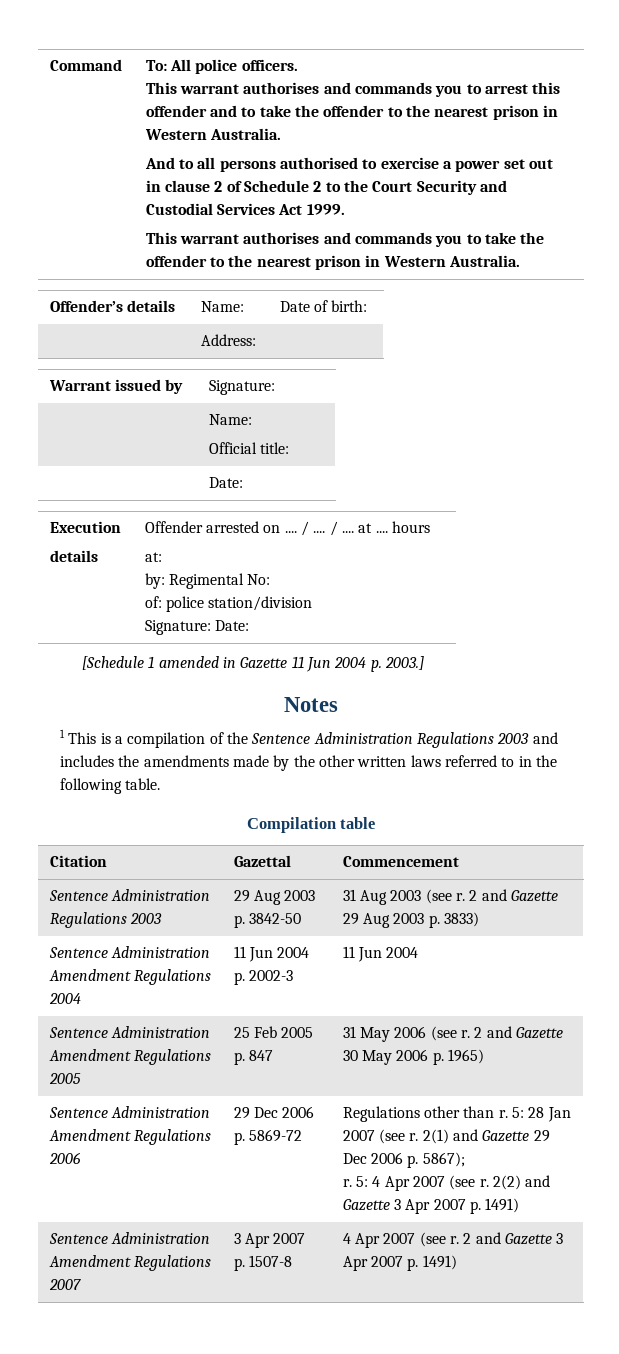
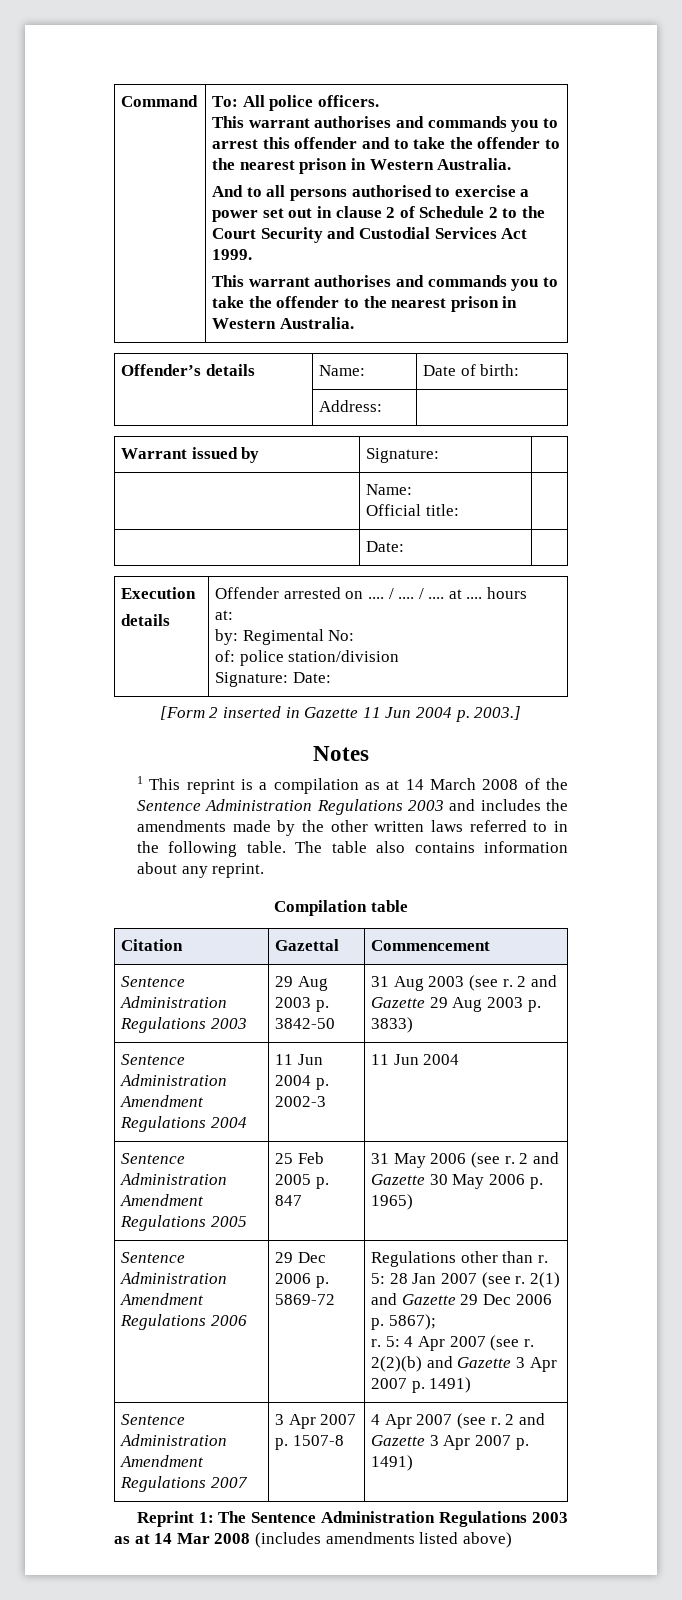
- [Schedule 1 amended in Gazette 11 Jun 2004 p. 2003.]
+ [Form 2 inserted in Gazette 11 Jun 2004 p. 2003.]
- 1 This is a compilation of the Sentence Administration Regulations 2003 and includes the amendments made by the other written laws referred to in the following table.
+ 1 This reprint is a compilation as at 14 March 2008 of the Sentence Administration Regulations 2003 and includes the amendments made by the other written laws referred to in the following table. The table also contains information about any reprint.
- 2(2) and Gazette 3 Apr 2007 p. 1491)
+ 2(2)(b) and Gazette 3 Apr 2007 p. 1491)
+ Reprint 1: The Sentence Administration Regulations 2003 as at 14 Mar 2008 (includes amendments listed above)

